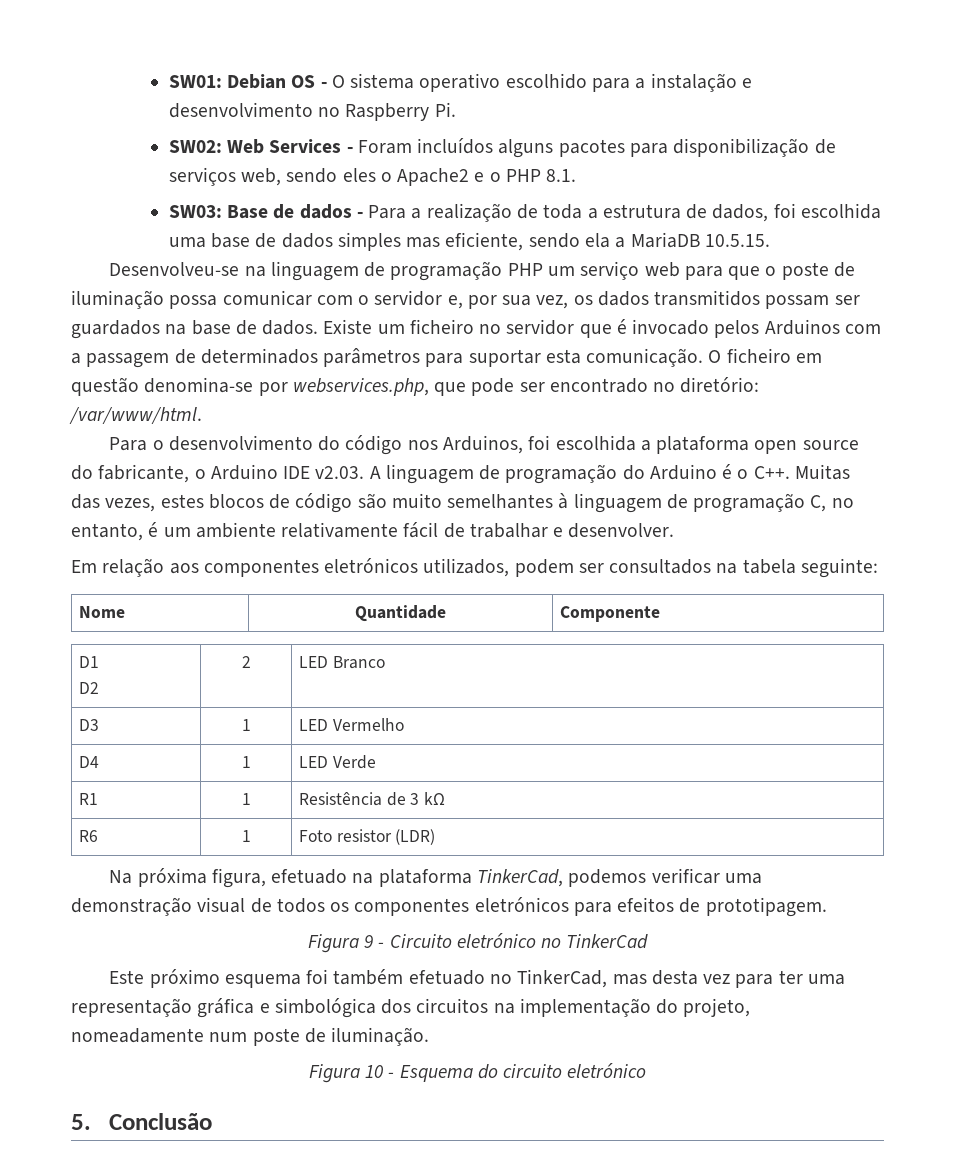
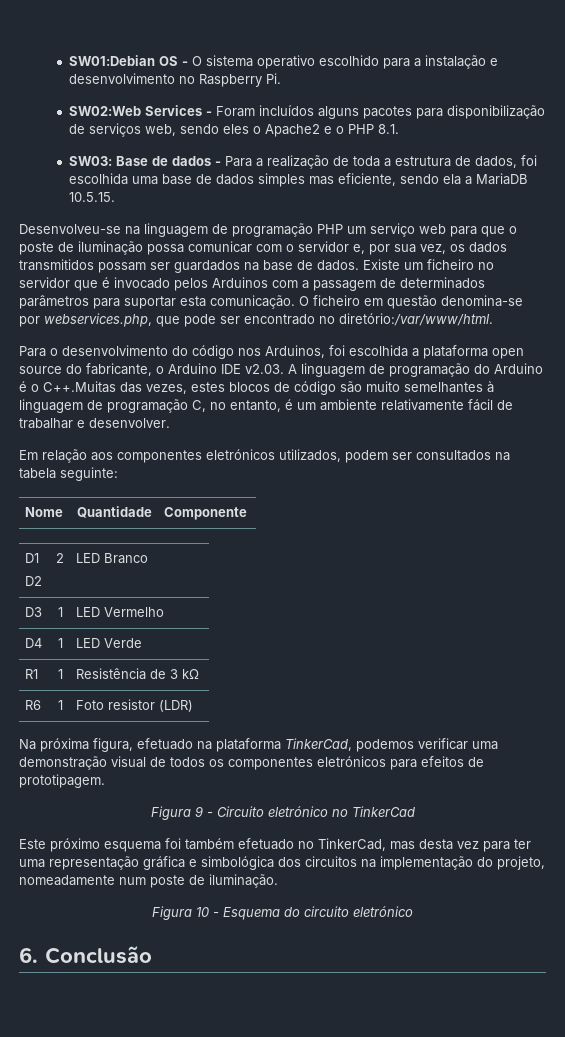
- SW01: Debian OS - O sistema operativo escolhido para a instalação e desenvolvimento no Raspberry Pi.
+ SW01:Debian OS - O sistema operativo escolhido para a instalação e desenvolvimento no Raspberry Pi.
- SW02: Web Services - Foram incluídos alguns pacotes para disponibilização de serviços web, sendo eles o Apache2 e o PHP 8.1.
+ SW02:Web Services - Foram incluídos alguns pacotes para disponibilização de serviços web, sendo eles o Apache2 e o PHP 8.1.
- O ficheiro em questão denomina-se por webservices.php, que pode ser encontrado no diretório: /var/www/html.
+ O ficheiro em questão denomina-se por webservices.php, que pode ser encontrado no diretório:/var/www/html.
- Para o desenvolvimento do código nos Arduinos, foi escolhida a plataforma open source do fabricante, o Arduino IDE v2.03. A linguagem de programação do Arduino é o C++. Muitas das vezes, estes blocos de código são muito semelhantes à linguagem de programação C, no entanto, é um ambiente relativamente fácil de trabalhar e desenvolver.
+ Para o desenvolvimento do código nos Arduinos, foi escolhida a plataforma open source do fabricante, o Arduino IDE v2.03. A linguagem de programação do Arduino é o C++.Muitas das vezes, estes blocos de código são muito semelhantes à linguagem de programação C, no entanto, é um ambiente relativamente fácil de trabalhar e desenvolver.
- 5. Conclusão
+ 6. Conclusão

